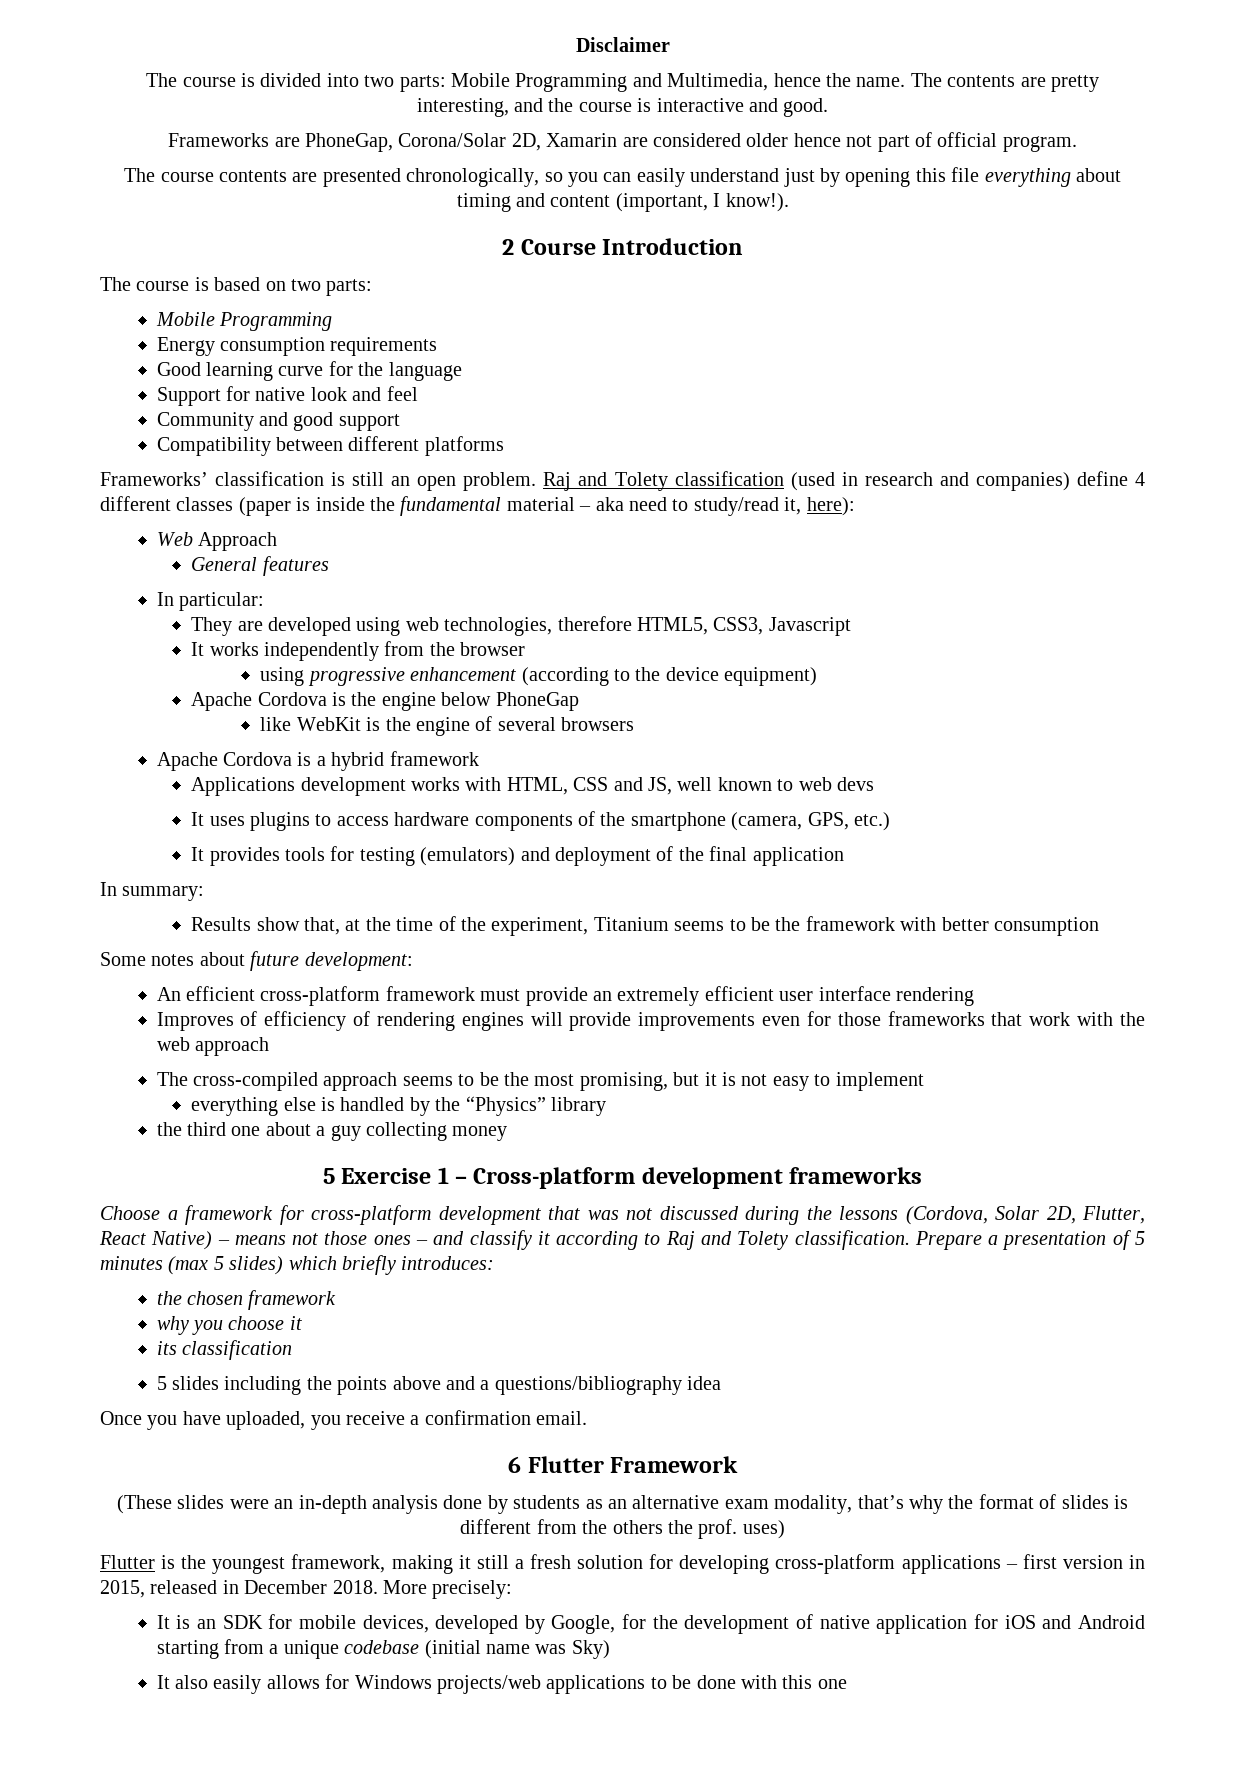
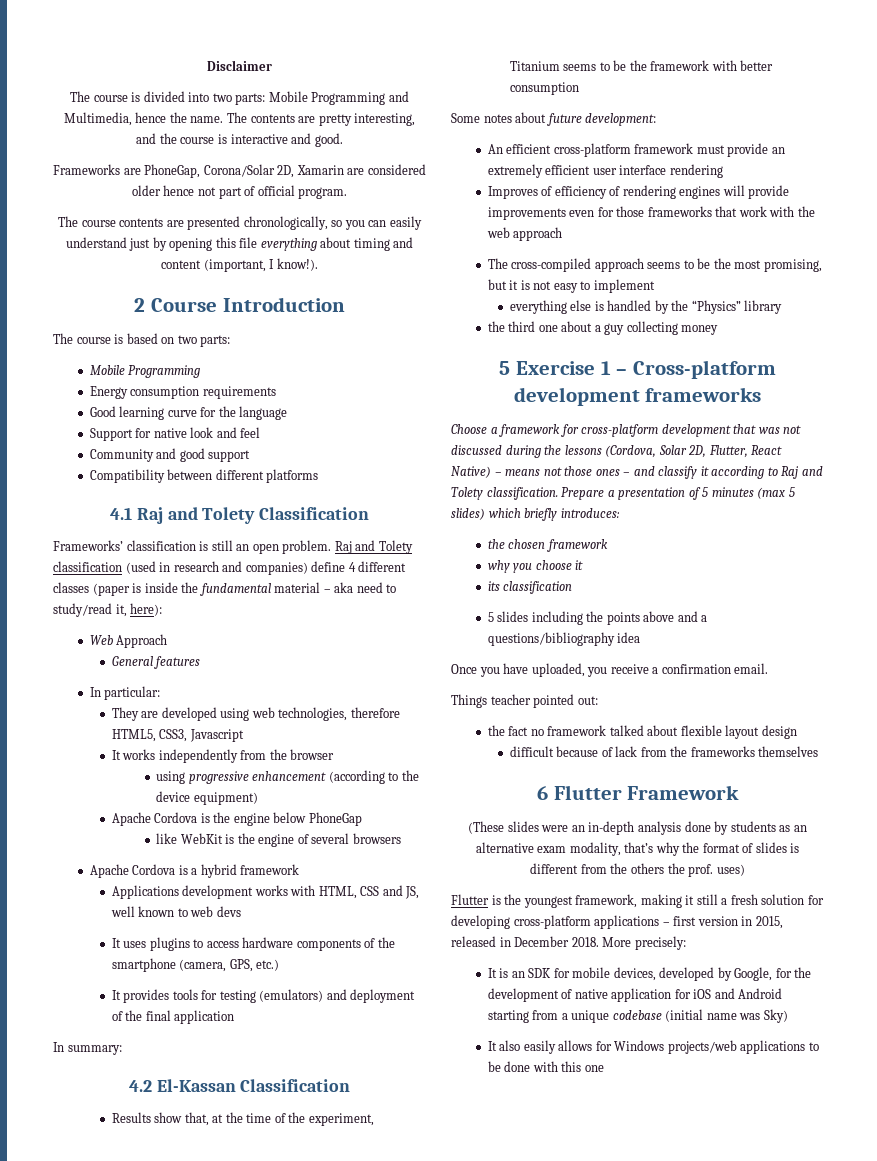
+ 4.1 Raj and Tolety Classification
+ 4.2 El-Kassan Classification
+ Things teacher pointed out:
+ the fact no framework talked about flexible layout design
+ difficult because of lack from the frameworks themselves

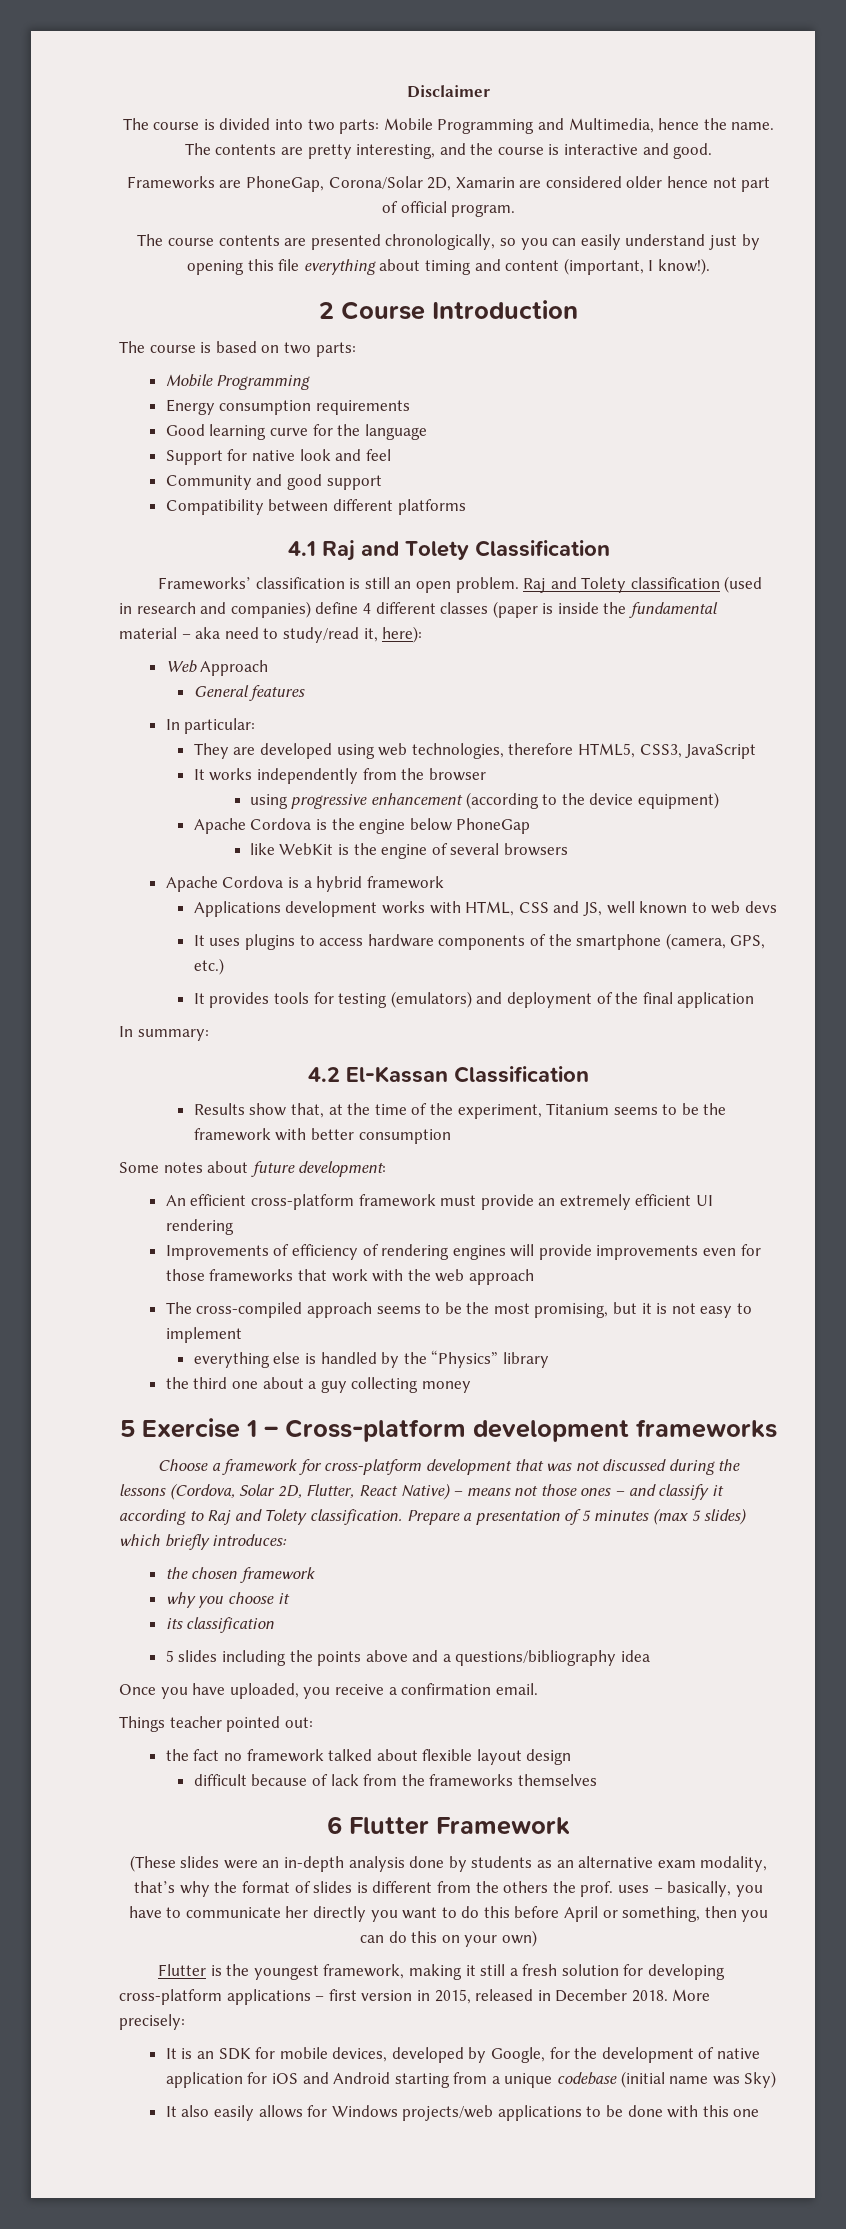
- They are developed using web technologies, therefore HTML5, CSS3, Javascript
+ They are developed using web technologies, therefore HTML5, CSS3, JavaScript
- An efficient cross-platform framework must provide an extremely efficient user interface rendering
+ An efficient cross-platform framework must provide an extremely efficient UI rendering
- Improves of efficiency of rendering engines will provide improvements even for those frameworks that work with the web approach
+ Improvements of efficiency of rendering engines will provide improvements even for those frameworks that work with the web approach
- (These slides were an in-depth analysis done by students as an alternative exam modality, that’s why the format of slides is different from the others the prof. uses)
+ (These slides were an in-depth analysis done by students as an alternative exam modality, that’s why the format of slides is different from the others the prof. uses – basically, you have to communicate her directly you want to do this before April or something, then you can do this on your own)

